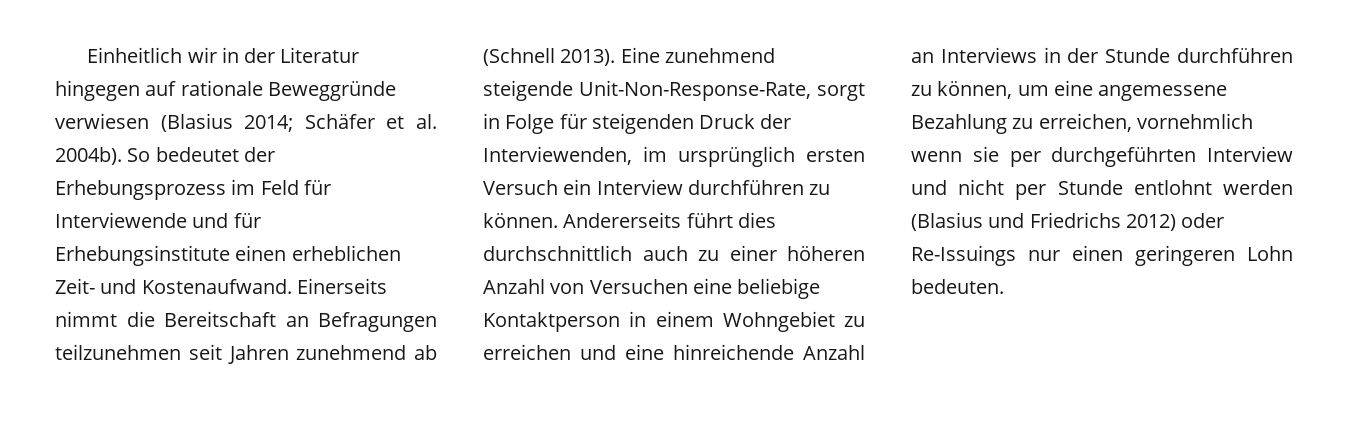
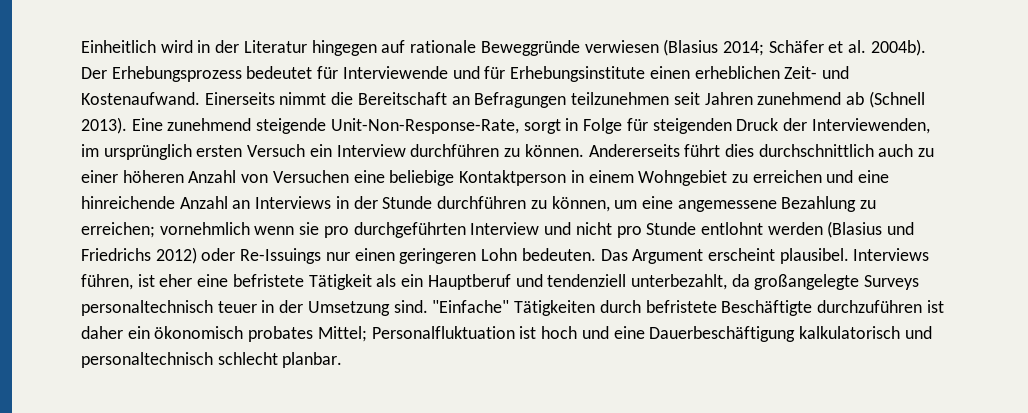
- Einheitlich wir in der Literatur hingegen auf rationale Beweggründe verwiesen (Blasius 2014; Schäfer et al. 2004b).
+ Einheitlich wird in der Literatur hingegen auf rationale Beweggründe verwiesen (Blasius 2014; Schäfer et al. 2004b).
- So bedeutet der Erhebungsprozess im Feld für Interviewende und für Erhebungsinstitute einen erheblichen Zeit- und Kostenaufwand.
+ Der Erhebungsprozess bedeutet für Interviewende und für Erhebungsinstitute einen erheblichen Zeit- und Kostenaufwand.
- Andererseits führt dies durchschnittlich auch zu einer höheren Anzahl von Versuchen eine beliebige Kontaktperson in einem Wohngebiet zu erreichen und eine hinreichende Anzahl an Interviews in der Stunde durchführen zu können, um eine angemessene Bezahlung zu erreichen, vornehmlich wenn sie per durchgeführten Interview und nicht per Stunde entlohnt werden (Blasius und Friedrichs 2012) oder Re-Issuings nur einen geringeren Lohn bedeuten.
+ Andererseits führt dies durchschnittlich auch zu einer höheren Anzahl von Versuchen eine beliebige Kontaktperson in einem Wohngebiet zu erreichen und eine hinreichende Anzahl an Interviews in der Stunde durchführen zu können, um eine angemessene Bezahlung zu erreichen; vornehmlich wenn sie pro durchgeführten Interview und nicht pro Stunde entlohnt werden (Blasius und Friedrichs 2012) oder Re-Issuings nur einen geringeren Lohn bedeuten.
+ Das Argument erscheint plausibel. Interviews führen, ist eher eine befristete Tätigkeit als ein Hauptberuf und tendenziell unterbezahlt, da großangelegte Surveys personaltechnisch teuer in der Umsetzung sind. "Einfache" Tätigkeiten durch befristete Beschäftigte durchzuführen ist daher ein ökonomisch probates Mittel; Personalfluktuation ist hoch und eine Dauerbeschäftigung kalkulatorisch und personaltechnisch schlecht planbar.

